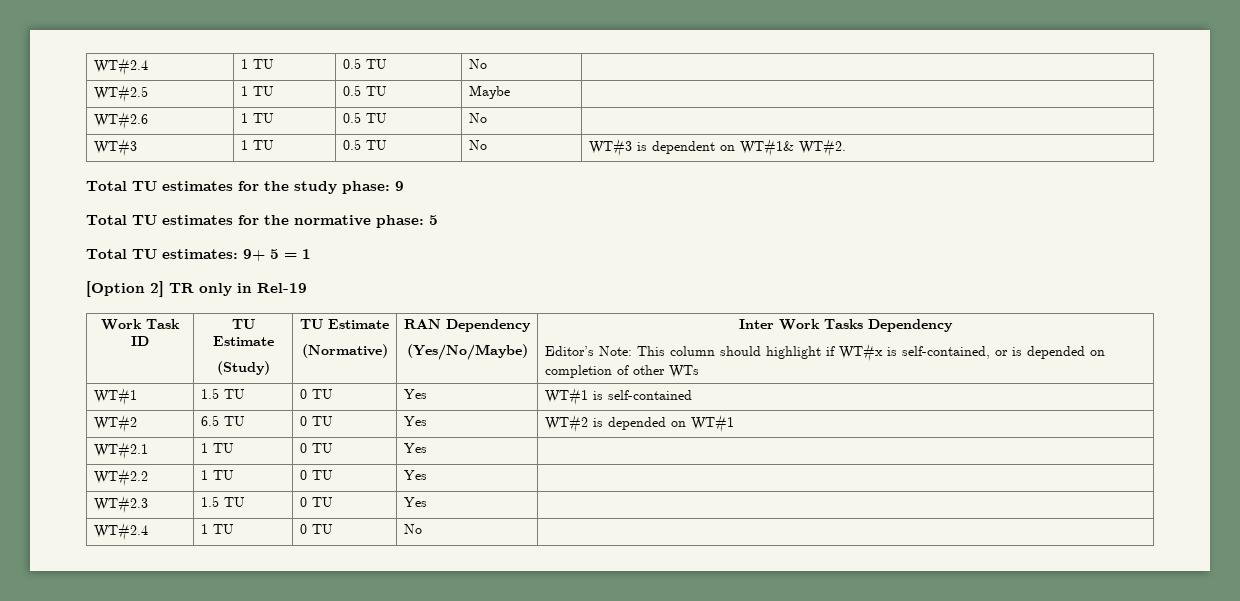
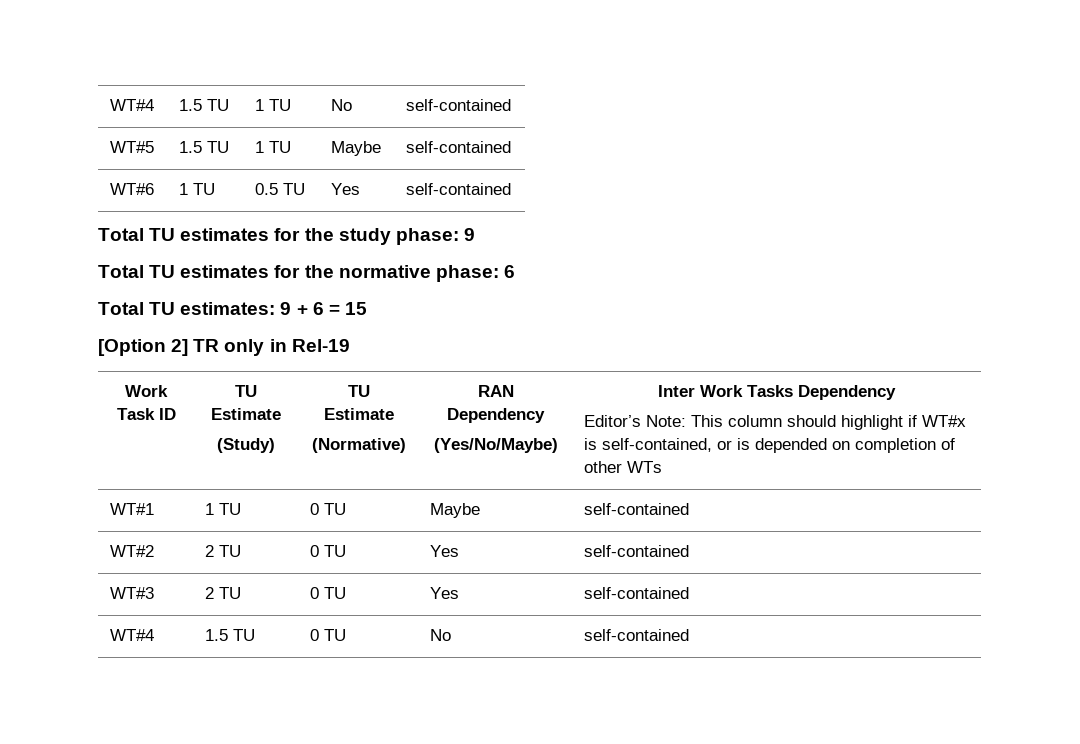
- WT#2.4 | 1 TU | 0.5 TU | No |
- WT#2.5 | 1 TU | 0.5 TU | Maybe |
- WT#2.6 | 1 TU | 0.5 TU | No |
- WT#3 | 1 TU | 0.5 TU | No | WT#3 is dependent on WT#1& WT#2.
+ WT#4 | 1.5 TU | 1 TU | No | self-contained
+ WT#5 | 1.5 TU | 1 TU | Maybe | self-contained
+ WT#6 | 1 TU | 0.5 TU | Yes | self-contained
- Total TU estimates for the normative phase: 5
+ Total TU estimates for the normative phase: 6
- Total TU estimates: 9+ 5 = 1
+ Total TU estimates: 9 + 6 = 15
- WT#1 | 1.5 TU | 0 TU | Yes | WT#1 is self-contained
- WT#2 | 6.5 TU | 0 TU | Yes | WT#2 is depended on WT#1
- WT#2.1 | 1 TU | 0 TU | Yes |
- WT#2.2 | 1 TU | 0 TU | Yes |
- WT#2.3 | 1.5 TU | 0 TU | Yes |
- WT#2.4 | 1 TU | 0 TU | No |
+ WT#1 | 1 TU | 0 TU | Maybe | self-contained
+ WT#2 | 2 TU | 0 TU | Yes | self-contained
+ WT#3 | 2 TU | 0 TU | Yes | self-contained
+ WT#4 | 1.5 TU | 0 TU | No | self-contained

